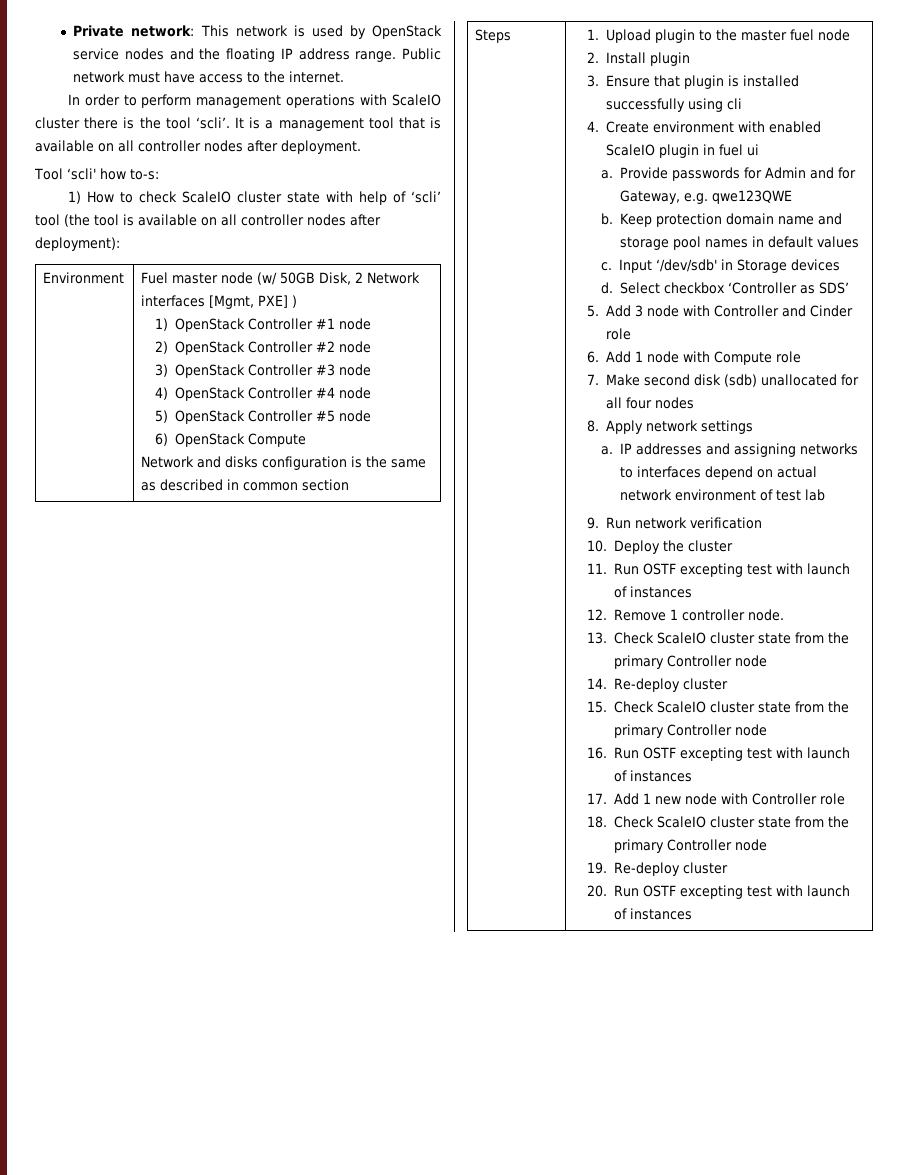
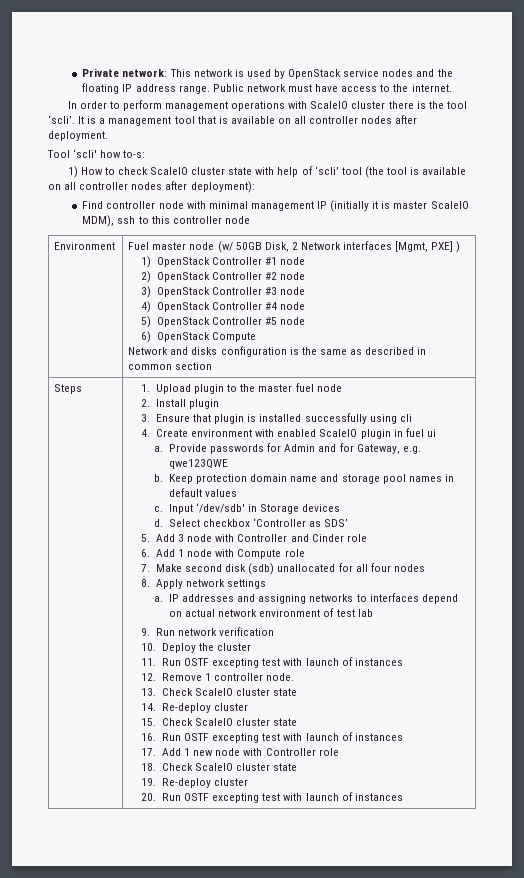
+ Find controller node with minimal management IP (initially it is master ScaleIO MDM), ssh to this controller node
- 13. Check ScaleIO cluster state from the primary Controller node
+ 13. Check ScaleIO cluster state
- 15. Check ScaleIO cluster state from the primary Controller node
+ 15. Check ScaleIO cluster state
- 18. Check ScaleIO cluster state from the primary Controller node
+ 18. Check ScaleIO cluster state

